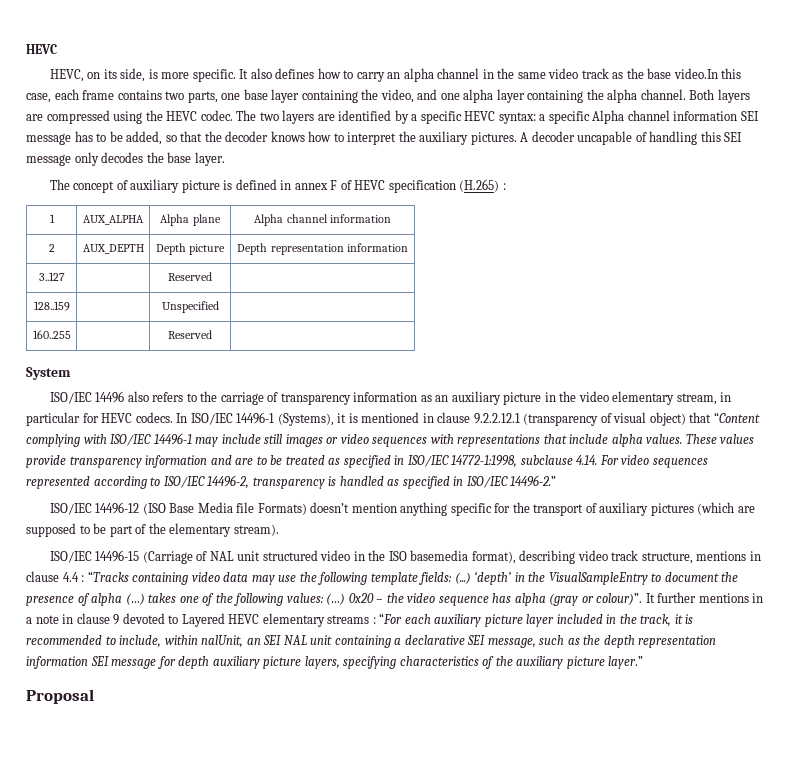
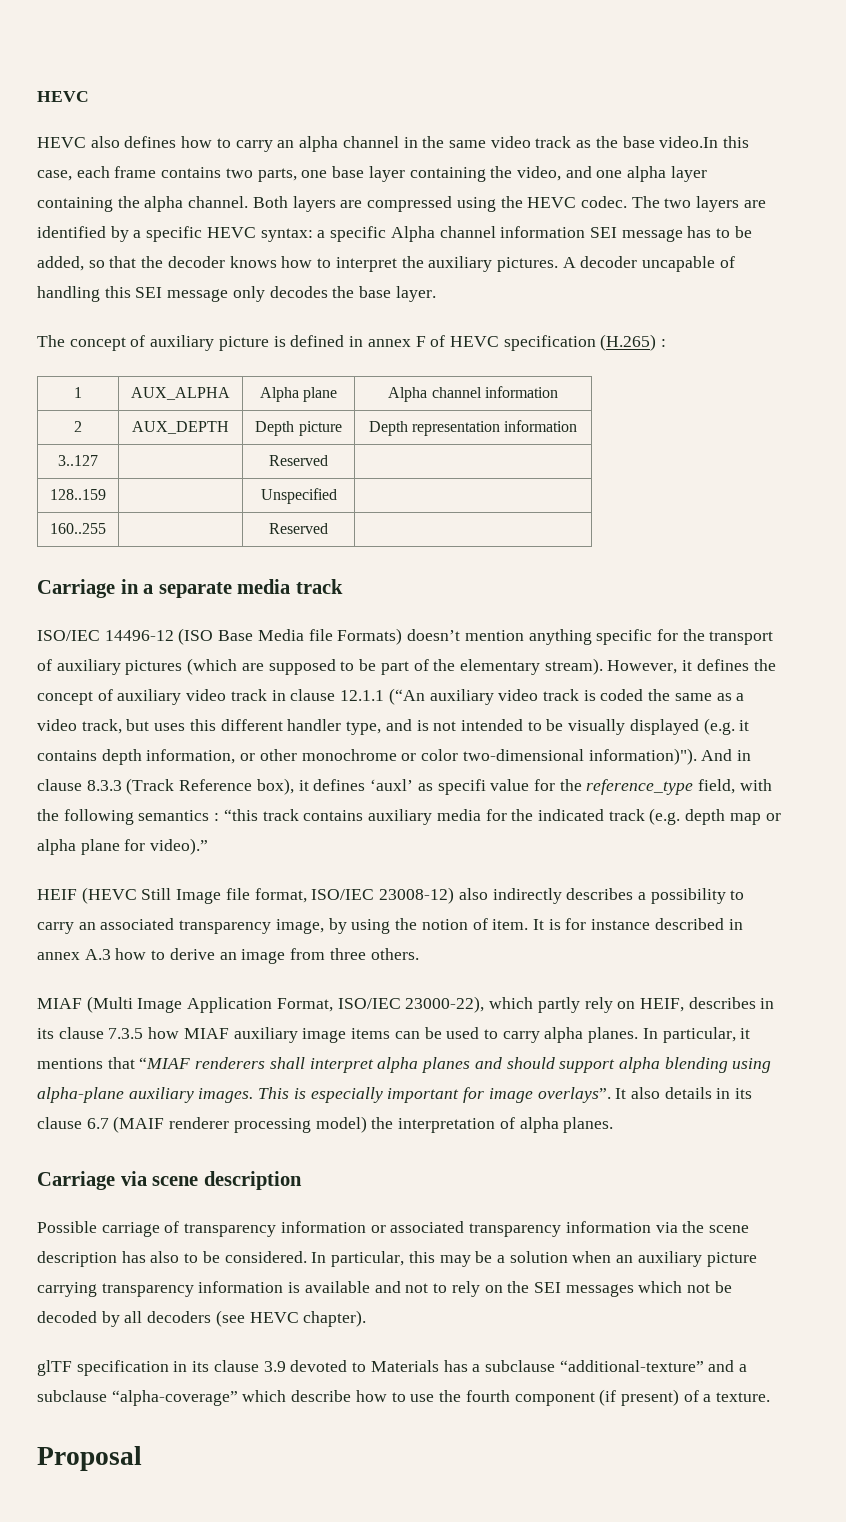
- HEVC, on its side, is more specific. It also defines how to carry an alpha channel in the same video track as the base video.In this case, each frame contains two parts, one base layer containing the video, and one alpha layer containing the alpha channel.
+ HEVC also defines how to carry an alpha channel in the same video track as the base video.In this case, each frame contains two parts, one base layer containing the video, and one alpha layer containing the alpha channel.
- System
- ISO/IEC 14496 also refers to the carriage of transparency information as an auxiliary picture in the video elementary stream, in particular for HEVC codecs. In ISO/IEC 14496-1 (Systems), it is mentioned in clause 9.2.2.12.1 (transparency of visual object) that “Content complying with ISO/IEC 14496-1 may include still images or video sequences with representations that include alpha values. These values provide transparency information and are to be treated as specified in ISO/IEC 14772-1:1998, subclause 4.14. For video sequences represented according to ISO/IEC 14496-2, transparency is handled as specified in ISO/IEC 14496-2.”
+ Carriage in a separate media track
- ISO/IEC 14496-12 (ISO Base Media file Formats) doesn’t mention anything specific for the transport of auxiliary pictures (which are supposed to be part of the elementary stream).
- ISO/IEC 14496-15 (Carriage of NAL unit structured video in the ISO basemedia format), describing video track structure, mentions in clause 4.4 : “Tracks containing video data may use the following template fields: (...) ‘depth’ in the VisualSampleEntry to document the presence of alpha (…) takes one of the following values: (…) 0x20 – the video sequence has alpha (gray or colour)”. It further mentions in a note in clause 9 devoted to Layered HEVC elementary streams : “For each auxiliary picture layer included in the track, it is recommended to include, within nalUnit, an SEI NAL unit containing a declarative SEI message, such as the depth representation information SEI message for depth auxiliary picture layers, specifying characteristics of the auxiliary picture layer.”
+ ISO/IEC 14496-12 (ISO Base Media file Formats) doesn’t mention anything specific for the transport of auxiliary pictures (which are supposed to be part of the elementary stream). However, it defines the concept of auxiliary video track in clause 12.1.1 (“An auxiliary video track is coded the same as a video track, but uses this different handler type, and is not intended to be visually displayed (e.g. it contains depth information, or other monochrome or color two-dimensional information)"). And in clause 8.3.3 (Track Reference box), it defines ‘auxl’ as specifi value for the reference_type field, with the following semantics : “this track contains auxiliary media for the indicated track (e.g. depth map or alpha plane for video).”
+ HEIF (HEVC Still Image file format, ISO/IEC 23008-12) also indirectly describes a possibility to carry an associated transparency image, by using the notion of item. It is for instance described in annex A.3 how to derive an image from three others.
+ MIAF (Multi Image Application Format, ISO/IEC 23000-22), which partly rely on HEIF, describes in its clause 7.3.5 how MIAF auxiliary image items can be used to carry alpha planes. In particular, it mentions that “MIAF renderers shall interpret alpha planes and should support alpha blending using alpha-plane auxiliary images. This is especially important for image overlays”. It also details in its clause 6.7 (MAIF renderer processing model) the interpretation of alpha planes.
+ Carriage via scene description
+ Possible carriage of transparency information or associated transparency information via the scene description has also to be considered. In particular, this may be a solution when an auxiliary picture carrying transparency information is available and not to rely on the SEI messages which not be decoded by all decoders (see HEVC chapter).
+ glTF specification in its clause 3.9 devoted to Materials has a subclause “additional-texture” and a subclause “alpha-coverage” which describe how to use the fourth component (if present) of a texture.

